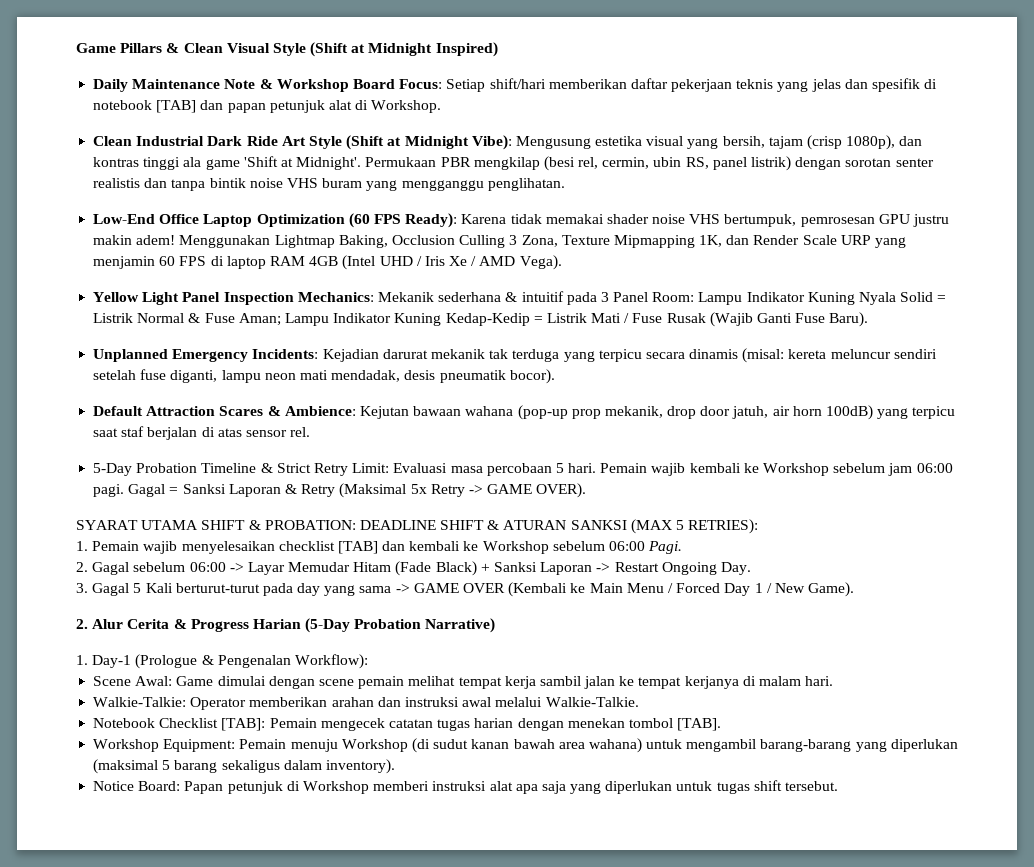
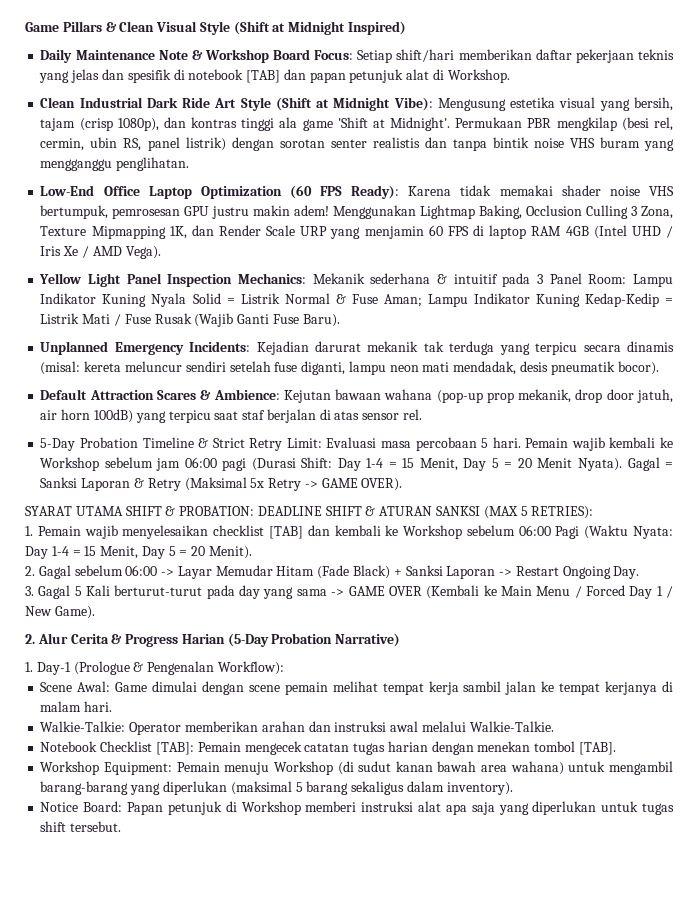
- Pemain wajib kembali ke Workshop sebelum jam 06:00 pagi.
+ Pemain wajib kembali ke Workshop sebelum jam 06:00 pagi (Durasi Shift: Day 1-4 = 15 Menit, Day 5 = 20 Menit Nyata).
- 1. Pemain wajib menyelesaikan checklist [TAB] dan kembali ke Workshop sebelum 06:00 Pagi.
+ 1. Pemain wajib menyelesaikan checklist [TAB] dan kembali ke Workshop sebelum 06:00 Pagi (Waktu Nyata: Day 1-4 = 15 Menit, Day 5 = 20 Menit).

